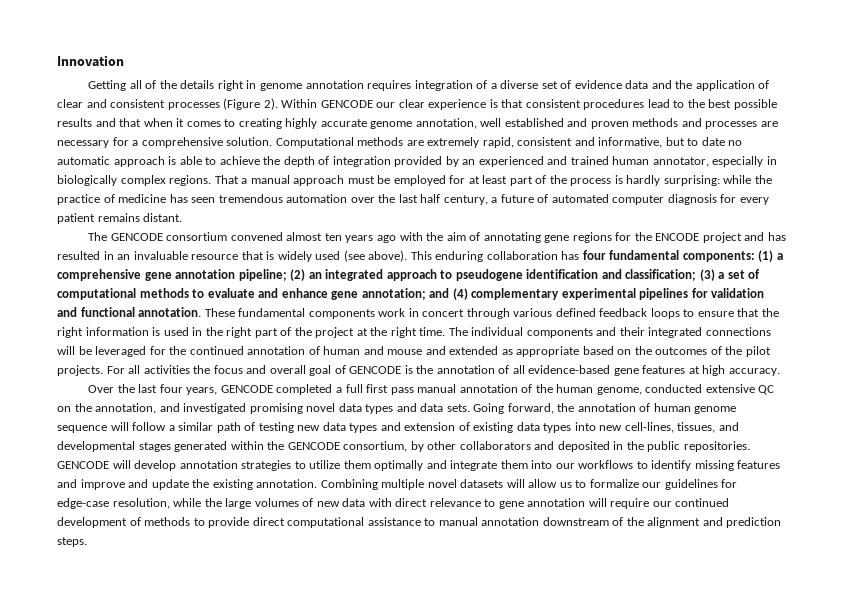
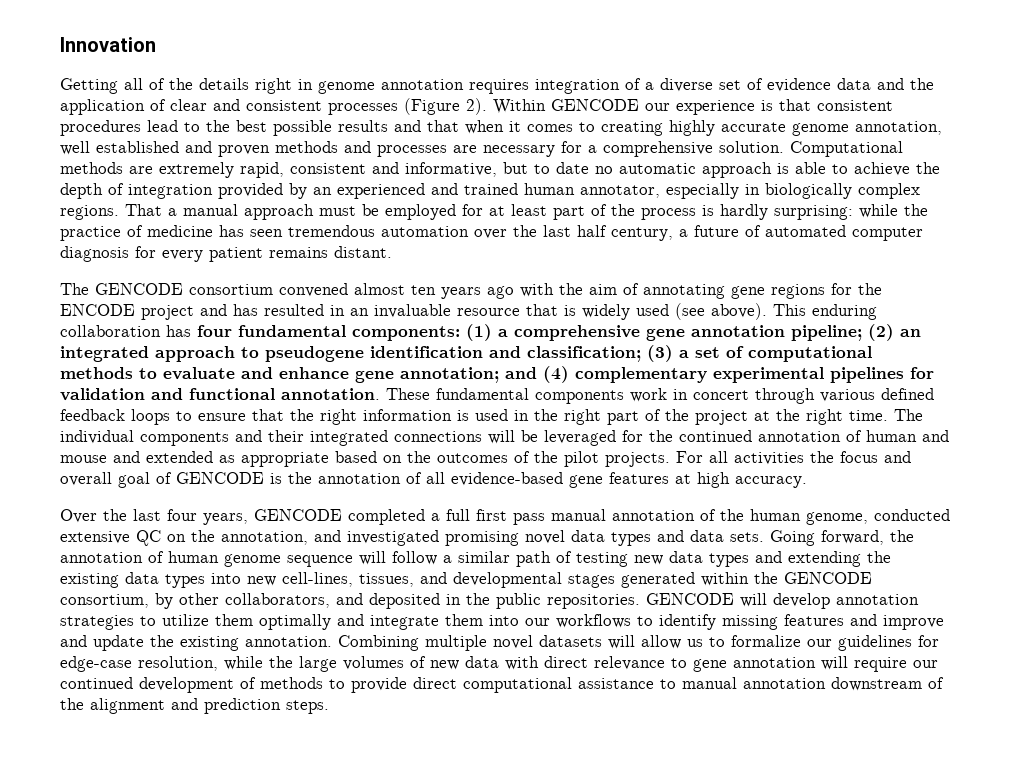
- Within GENCODE our clear experience is that consistent procedures lead to the best possible results and that when it comes to creating highly accurate genome annotation, well established and proven methods and processes are necessary for a comprehensive solution.
+ Within GENCODE our experience is that consistent procedures lead to the best possible results and that when it comes to creating highly accurate genome annotation, well established and proven methods and processes are necessary for a comprehensive solution.
- Going forward, the annotation of human genome sequence will follow a similar path of testing new data types and extension of existing data types into new cell-lines, tissues, and developmental stages generated within the GENCODE consortium, by other collaborators and deposited in the public repositories.
+ Going forward, the annotation of human genome sequence will follow a similar path of testing new data types and extending the existing data types into new cell-lines, tissues, and developmental stages generated within the GENCODE consortium, by other collaborators, and deposited in the public repositories.

